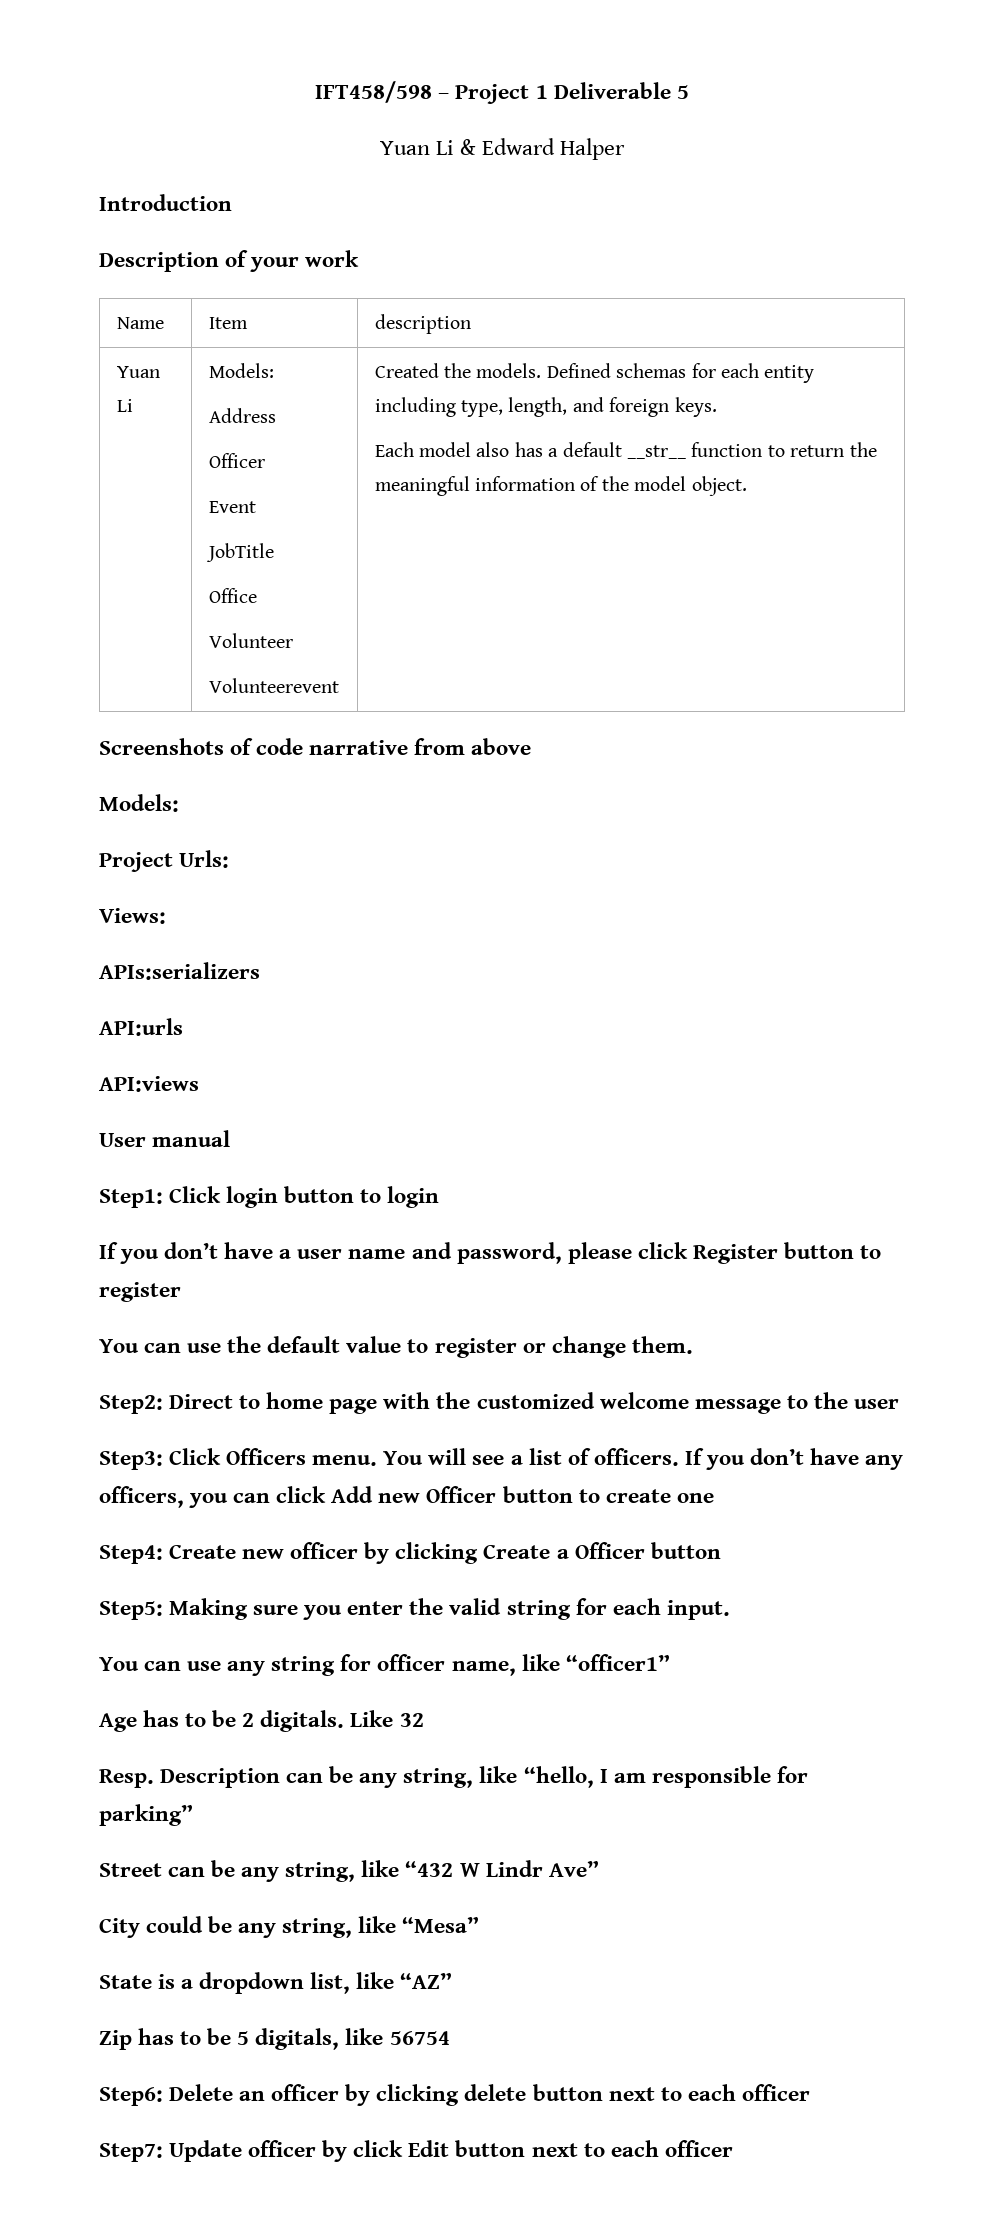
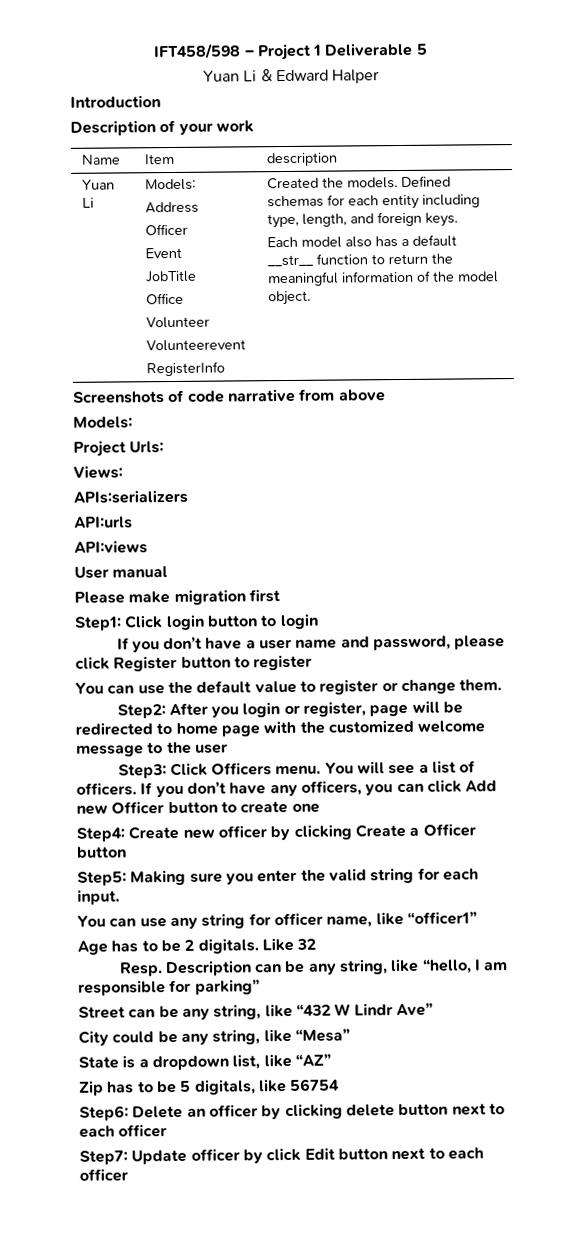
+ RegisterInfo
+ Please make migration first
- Step2: Direct to home page with the customized welcome message to the user
+ Step2: After you login or register, page will be redirected to home page with the customized welcome message to the user

